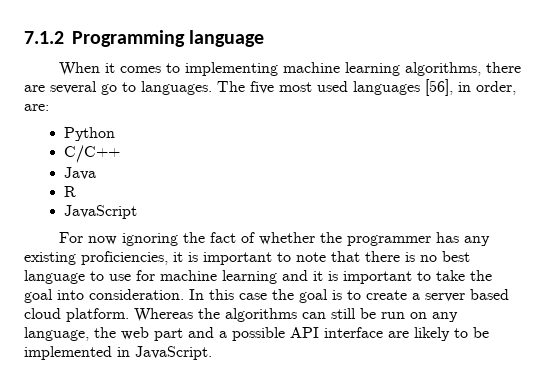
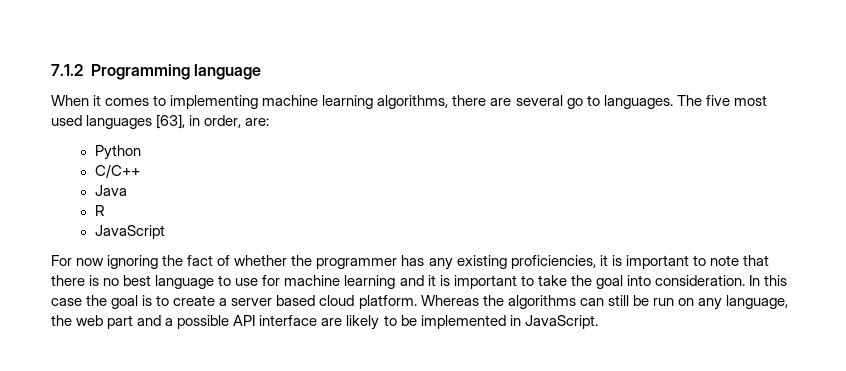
- The five most used languages [56], in order, are:
+ The five most used languages [63], in order, are:

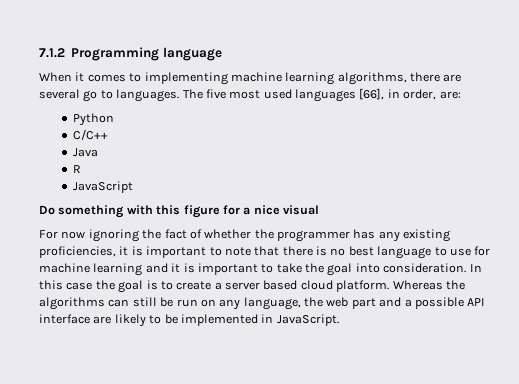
- The five most used languages [63], in order, are:
+ The five most used languages [66], in order, are:
+ Do something with this figure for a nice visual

